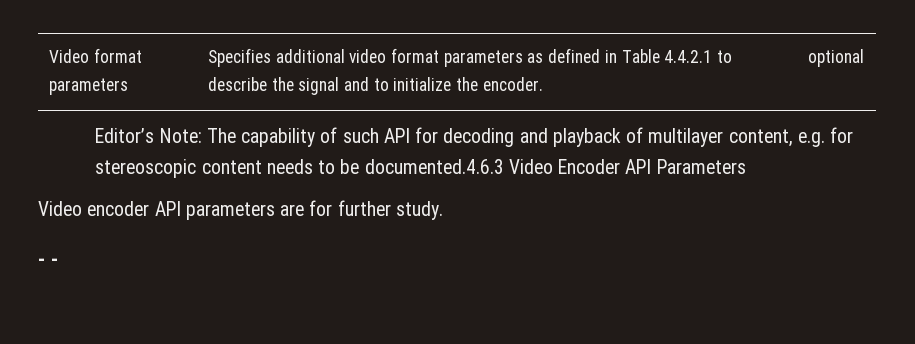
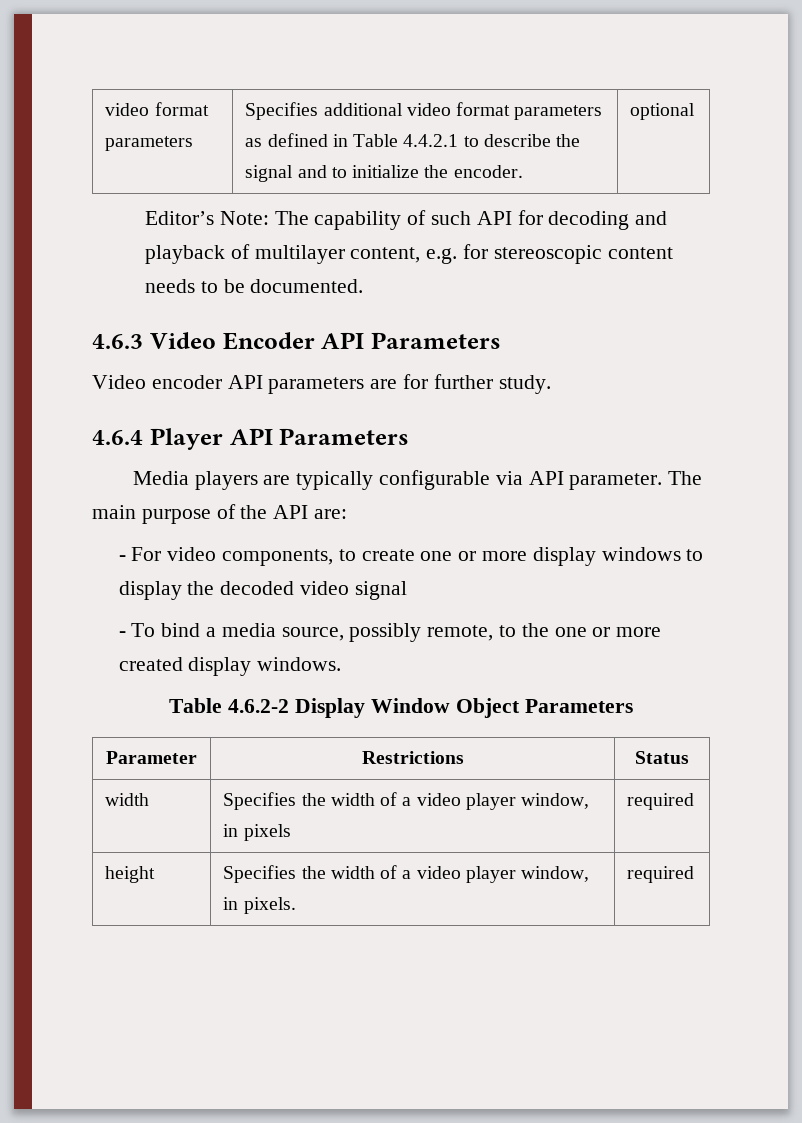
- Video format parameters | Specifies additional video format parameters as defined in Table 4.4.2.1 to describe the signal and to initialize the encoder. | optional
+ video format parameters | Specifies additional video format parameters as defined in Table 4.4.2.1 to describe the signal and to initialize the encoder. | optional
- Editor’s Note: The capability of such API for decoding and playback of multilayer content, e.g. for stereoscopic content needs to be documented.4.6.3 Video Encoder API Parameters
+ Editor’s Note: The capability of such API for decoding and playback of multilayer content, e.g. for stereoscopic content needs to be documented.
+ 4.6.3 Video Encoder API Parameters
- - -
+ 4.6.4 Player API Parameters
+ Media players are typically configurable via API parameter. The main purpose of the API are:
+ - For video components, to create one or more display windows to display the decoded video signal
+ - To bind a media source, possibly remote, to the one or more created display windows.
+ Table 4.6.2-2 Display Window Object Parameters
+ Parameter | Restrictions | Status
+ width | Specifies the width of a video player window, in pixels | required
+ height | Specifies the width of a video player window, in pixels. | required

